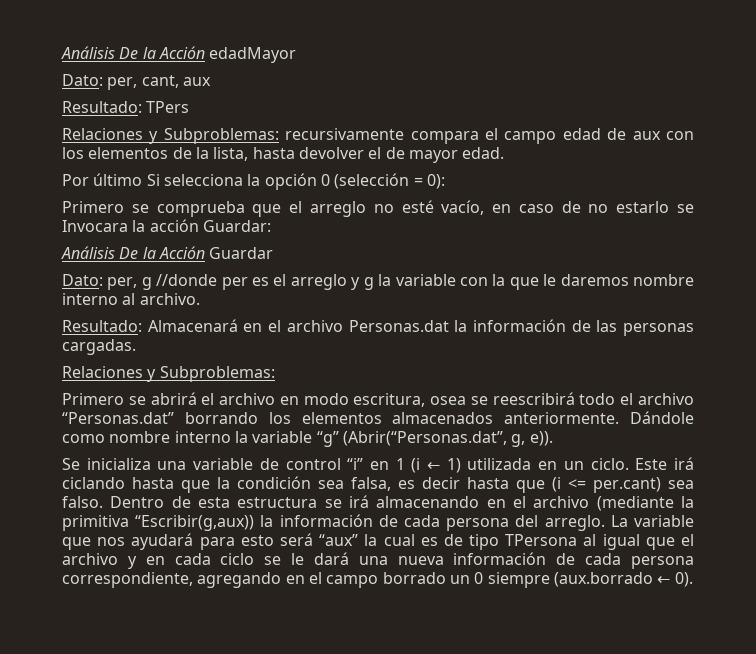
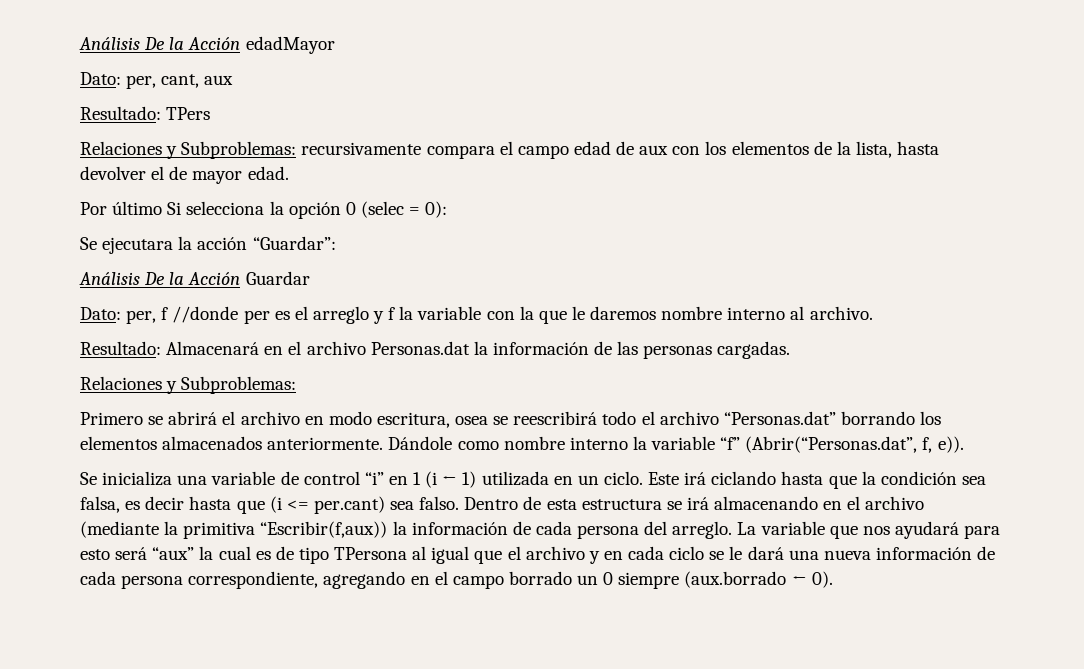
- Por último Si selecciona la opción 0 (selección = 0):
+ Por último Si selecciona la opción 0 (selec = 0):
- Primero se comprueba que el arreglo no esté vacío, en caso de no estarlo se Invocara la acción Guardar:
+ Se ejecutara la acción “Guardar”:
- Dato: per, g //donde per es el arreglo y g la variable con la que le daremos nombre interno al archivo.
+ Dato: per, f //donde per es el arreglo y f la variable con la que le daremos nombre interno al archivo.
- Dándole como nombre interno la variable “g” (Abrir(“Personas.dat”, g, e)).
+ Dándole como nombre interno la variable “f” (Abrir(“Personas.dat”, f, e)).
- Dentro de esta estructura se irá almacenando en el archivo (mediante la primitiva “Escribir(g,aux)) la información de cada persona del arreglo.
+ Dentro de esta estructura se irá almacenando en el archivo (mediante la primitiva “Escribir(f,aux)) la información de cada persona del arreglo.

